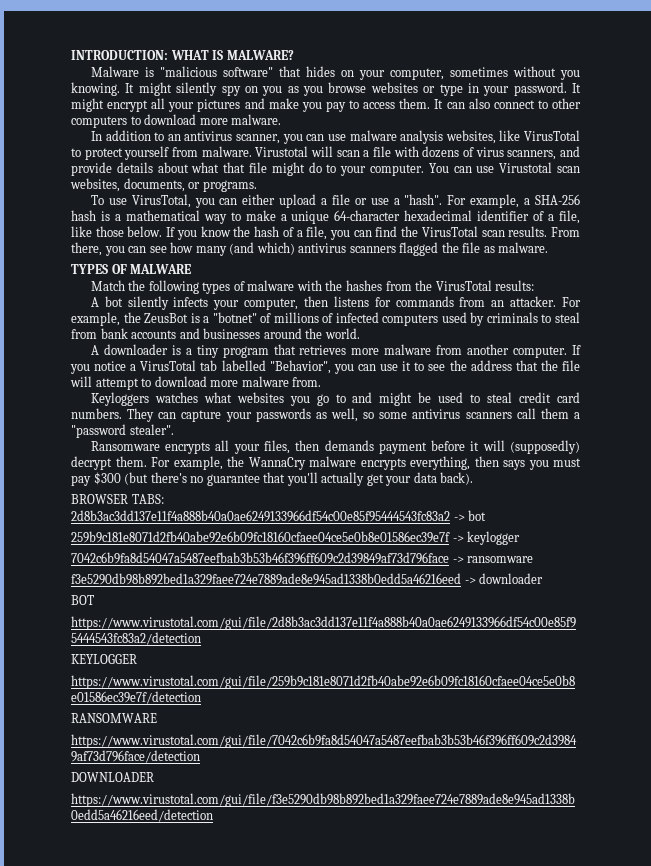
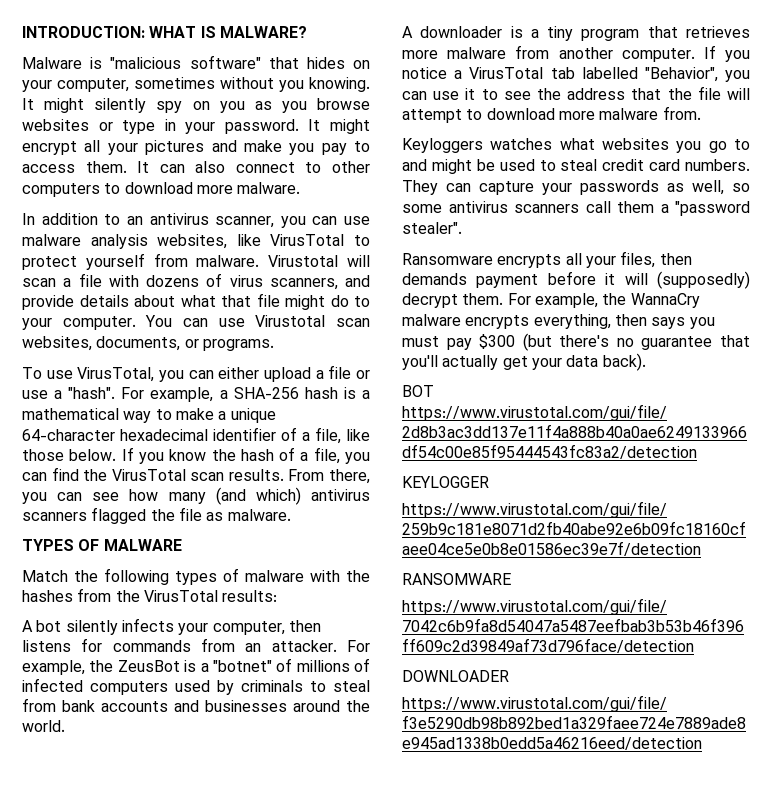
- BROWSER TABS:
- 2d8b3ac3dd137e11f4a888b40a0ae6249133966df54c00e85f95444543fc83a2 -> bot
- 259b9c181e8071d2fb40abe92e6b09fc18160cfaee04ce5e0b8e01586ec39e7f -> keylogger
- 7042c6b9fa8d54047a5487eefbab3b53b46f396ff609c2d39849af73d796face -> ransomware
- f3e5290db98b892bed1a329faee724e7889ade8e945ad1338b0edd5a46216eed -> downloader

